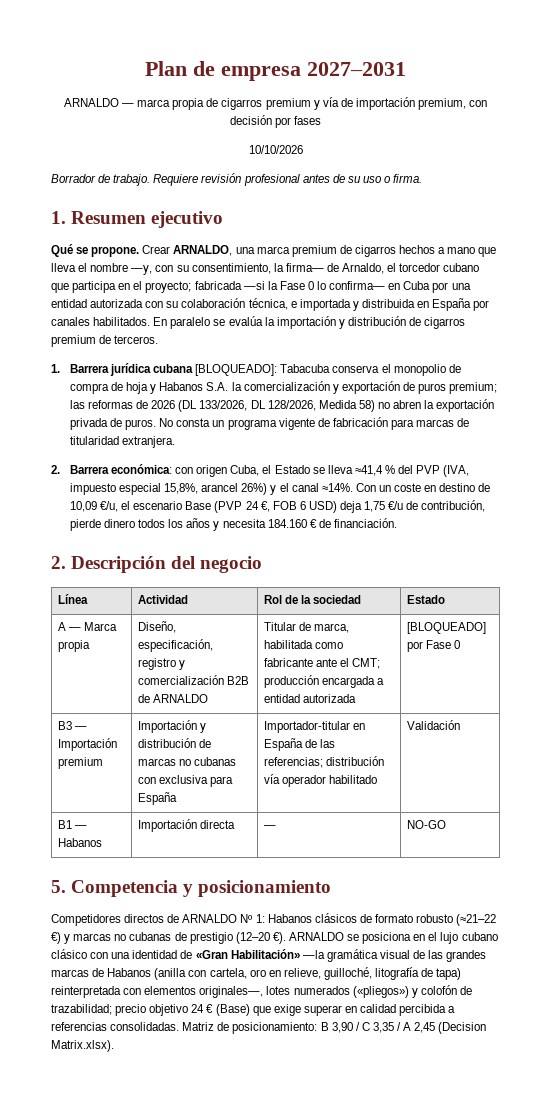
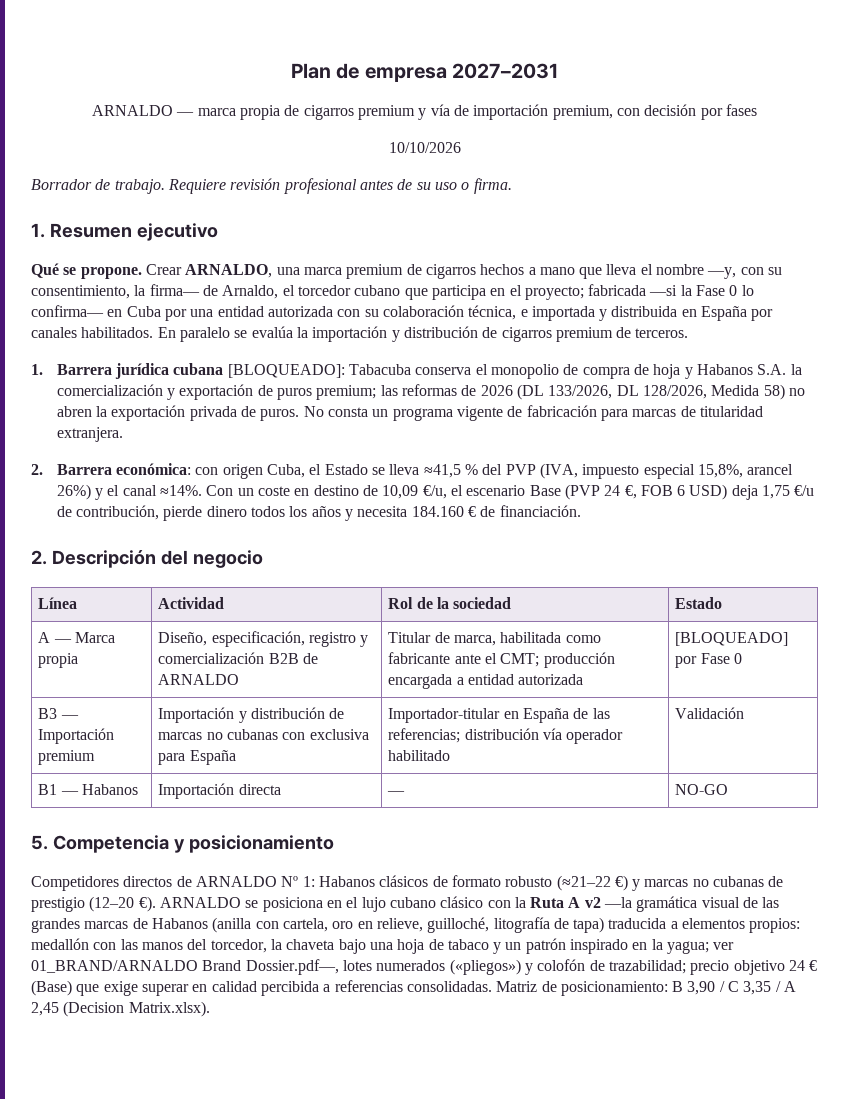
- 2. Barrera económica: con origen Cuba, el Estado se lleva ≈41,4 % del PVP (IVA, impuesto especial 15,8%, arancel 26%) y el canal ≈14%.
+ 2. Barrera económica: con origen Cuba, el Estado se lleva ≈41,5 % del PVP (IVA, impuesto especial 15,8%, arancel 26%) y el canal ≈14%.
- ARNALDO se posiciona en el lujo cubano clásico con una identidad de «Gran Habilitación» —la gramática visual de las grandes marcas de Habanos (anilla con cartela, oro en relieve, guilloché, litografía de tapa) reinterpretada con elementos originales—, lotes numerados («pliegos») y colofón de trazabilidad; precio objetivo 24 € (Base) que exige superar en calidad percibida a referencias consolidadas.
+ ARNALDO se posiciona en el lujo cubano clásico con la Ruta A v2 —la gramática visual de las grandes marcas de Habanos (anilla con cartela, oro en relieve, guilloché, litografía de tapa) traducida a elementos propios: medallón con las manos del torcedor, la chaveta bajo una hoja de tabaco y un patrón inspirado en la yagua; ver 01_BRAND/ARNALDO Brand Dossier.pdf—, lotes numerados («pliegos») y colofón de trazabilidad; precio objetivo 24 € (Base) que exige superar en calidad percibida a referencias consolidadas.

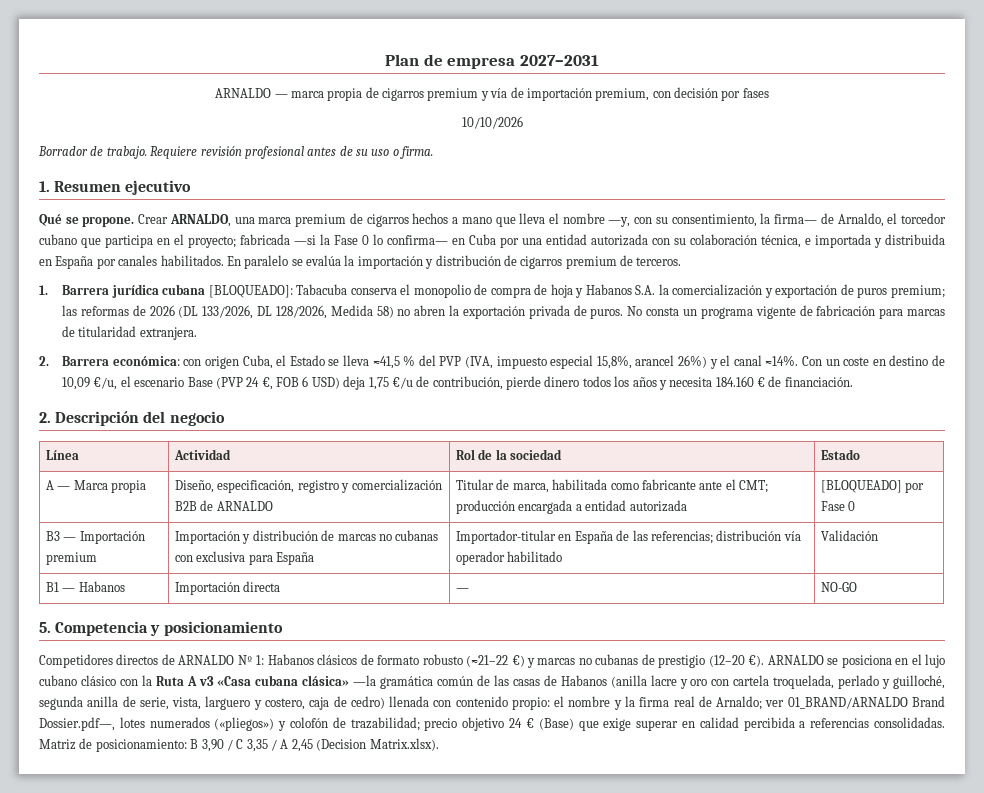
- ARNALDO se posiciona en el lujo cubano clásico con la Ruta A v2 —la gramática visual de las grandes marcas de Habanos (anilla con cartela, oro en relieve, guilloché, litografía de tapa) traducida a elementos propios: medallón con las manos del torcedor, la chaveta bajo una hoja de tabaco y un patrón inspirado en la yagua; ver 01_BRAND/ARNALDO Brand Dossier.pdf—, lotes numerados («pliegos») y colofón de trazabilidad; precio objetivo 24 € (Base) que exige superar en calidad percibida a referencias consolidadas.
+ ARNALDO se posiciona en el lujo cubano clásico con la Ruta A v3 «Casa cubana clásica» —la gramática común de las casas de Habanos (anilla lacre y oro con cartela troquelada, perlado y guilloché, segunda anilla de serie, vista, larguero y costero, caja de cedro) llenada con contenido propio: el nombre y la firma real de Arnaldo; ver 01_BRAND/ARNALDO Brand Dossier.pdf—, lotes numerados («pliegos») y colofón de trazabilidad; precio objetivo 24 € (Base) que exige superar en calidad percibida a referencias consolidadas.

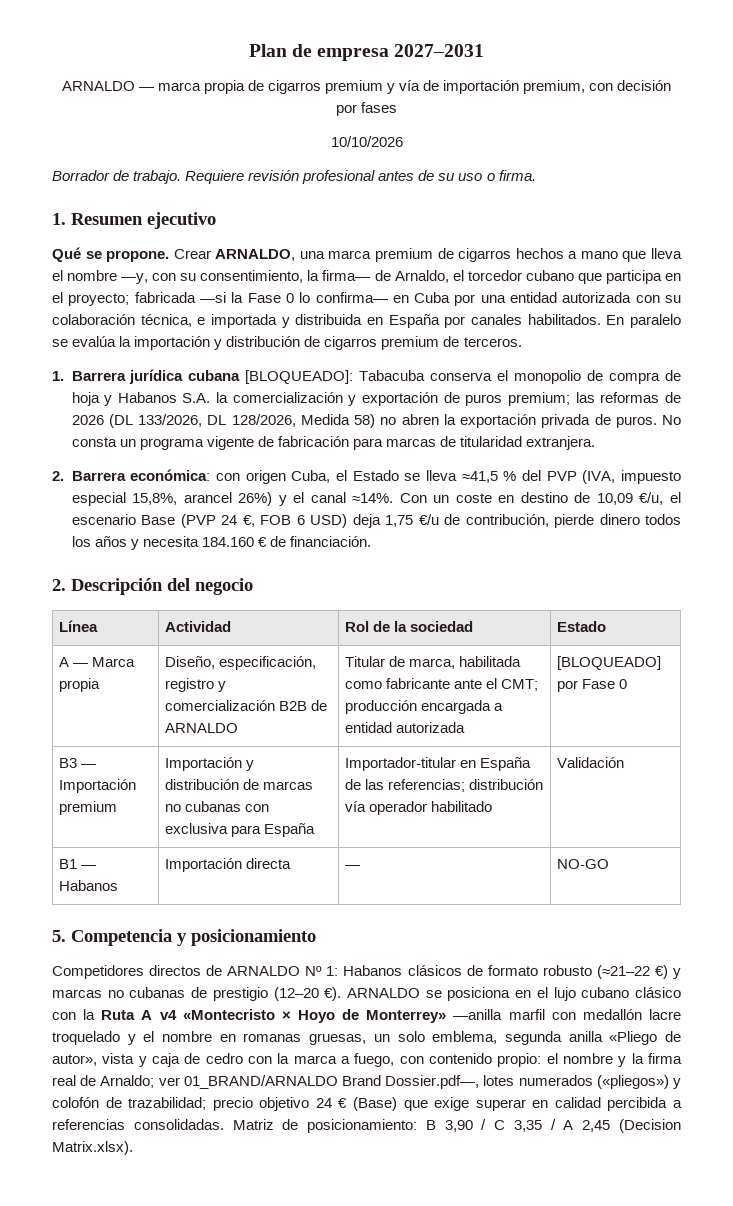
- ARNALDO se posiciona en el lujo cubano clásico con la Ruta A v3 «Casa cubana clásica» —la gramática común de las casas de Habanos (anilla lacre y oro con cartela troquelada, perlado y guilloché, segunda anilla de serie, vista, larguero y costero, caja de cedro) llenada con contenido propio: el nombre y la firma real de Arnaldo; ver 01_BRAND/ARNALDO Brand Dossier.pdf—, lotes numerados («pliegos») y colofón de trazabilidad; precio objetivo 24 € (Base) que exige superar en calidad percibida a referencias consolidadas.
+ ARNALDO se posiciona en el lujo cubano clásico con la Ruta A v4 «Montecristo × Hoyo de Monterrey» —anilla marfil con medallón lacre troquelado y el nombre en romanas gruesas, un solo emblema, segunda anilla «Pliego de autor», vista y caja de cedro con la marca a fuego, con contenido propio: el nombre y la firma real de Arnaldo; ver 01_BRAND/ARNALDO Brand Dossier.pdf—, lotes numerados («pliegos») y colofón de trazabilidad; precio objetivo 24 € (Base) que exige superar en calidad percibida a referencias consolidadas.

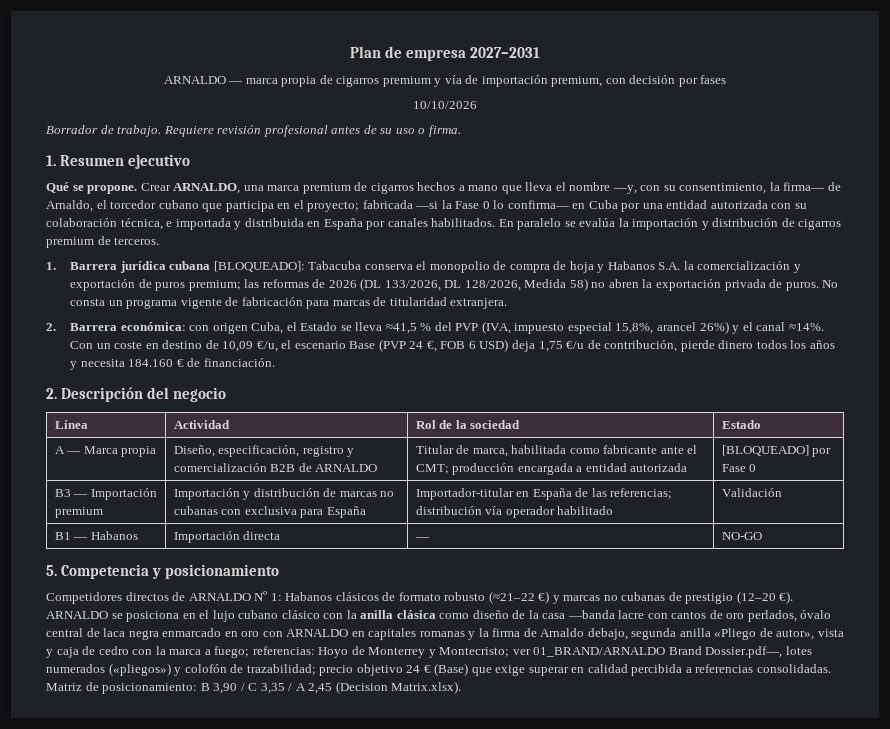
- ARNALDO se posiciona en el lujo cubano clásico con la Ruta A v4 «Montecristo × Hoyo de Monterrey» —anilla marfil con medallón lacre troquelado y el nombre en romanas gruesas, un solo emblema, segunda anilla «Pliego de autor», vista y caja de cedro con la marca a fuego, con contenido propio: el nombre y la firma real de Arnaldo; ver 01_BRAND/ARNALDO Brand Dossier.pdf—, lotes numerados («pliegos») y colofón de trazabilidad; precio objetivo 24 € (Base) que exige superar en calidad percibida a referencias consolidadas.
+ ARNALDO se posiciona en el lujo cubano clásico con la anilla clásica como diseño de la casa —banda lacre con cantos de oro perlados, óvalo central de laca negra enmarcado en oro con ARNALDO en capitales romanas y la firma de Arnaldo debajo, segunda anilla «Pliego de autor», vista y caja de cedro con la marca a fuego; referencias: Hoyo de Monterrey y Montecristo; ver 01_BRAND/ARNALDO Brand Dossier.pdf—, lotes numerados («pliegos») y colofón de trazabilidad; precio objetivo 24 € (Base) que exige superar en calidad percibida a referencias consolidadas.

